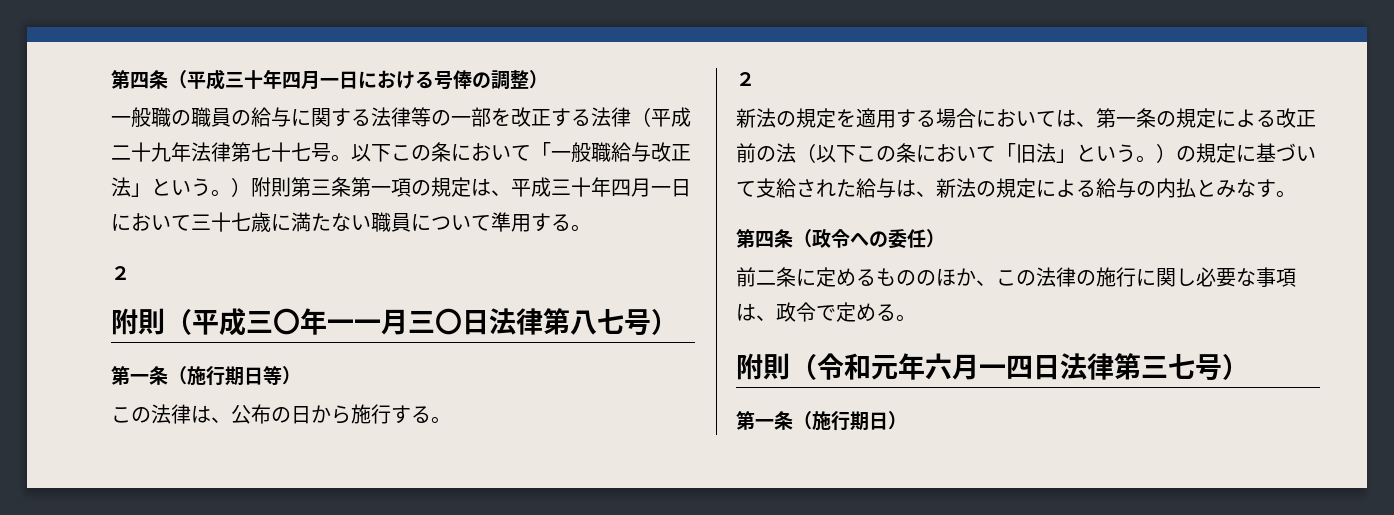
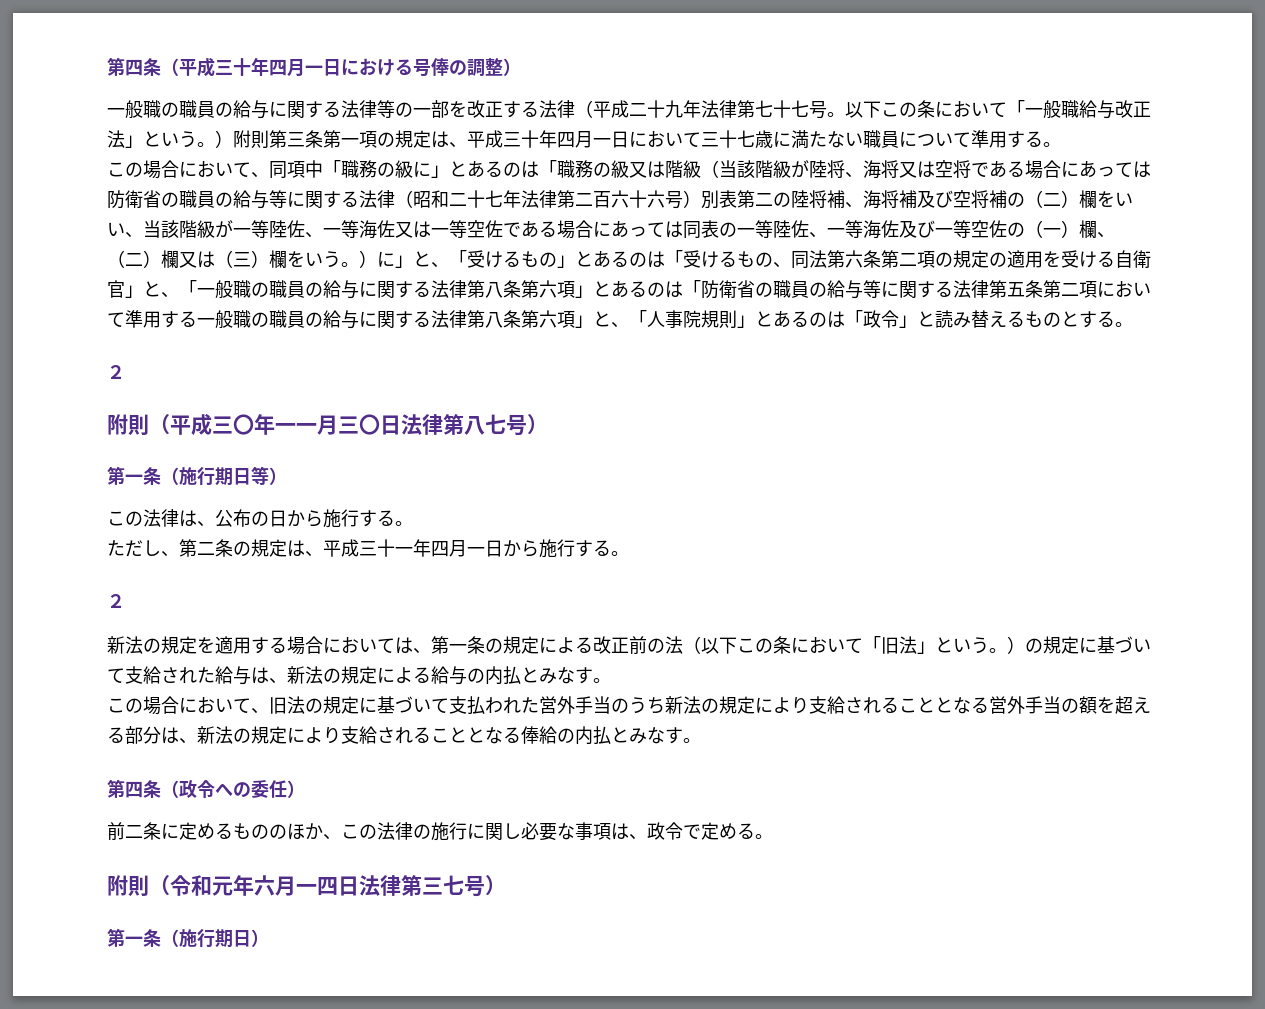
+ この場合において、同項中「職務の級に」とあるのは「職務の級又は階級（当該階級が陸将、海将又は空将である場合にあっては防衛省の職員の給与等に関する法律（昭和二十七年法律第二百六十六号）別表第二の陸将補、海将補及び空将補の（二）欄をいい、当該階級が一等陸佐、一等海佐又は一等空佐である場合にあっては同表の一等陸佐、一等海佐及び一等空佐の（一）欄、（二）欄又は（三）欄をいう。）に」と、「受けるもの」とあるのは「受けるもの、同法第六条第二項の規定の適用を受ける自衛官」と、「一般職の職員の給与に関する法律第八条第六項」とあるのは「防衛省の職員の給与等に関する法律第五条第二項において準用する一般職の職員の給与に関する法律第八条第六項」と、「人事院規則」とあるのは「政令」と読み替えるものとする。
+ ただし、第二条の規定は、平成三十一年四月一日から施行する。
+ この場合において、旧法の規定に基づいて支払われた営外手当のうち新法の規定により支給されることとなる営外手当の額を超える部分は、新法の規定により支給されることとなる俸給の内払とみなす。

